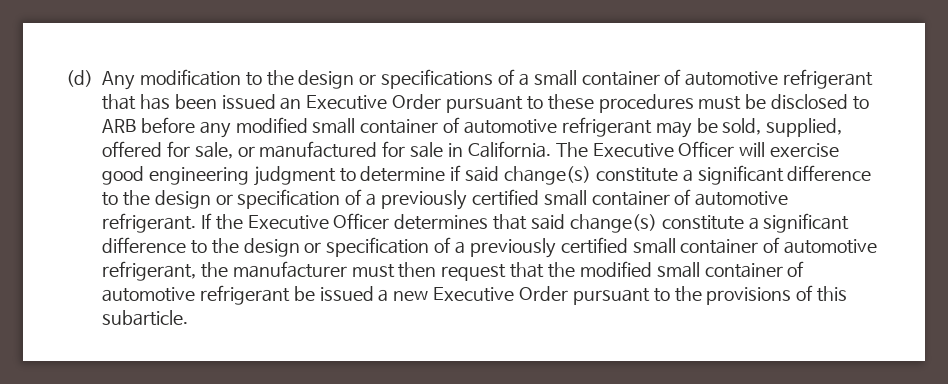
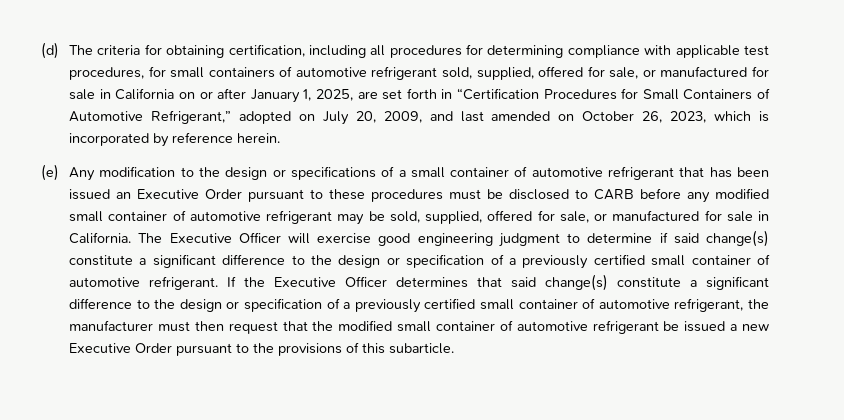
- (d) Any modification to the design or specifications of a small container of automotive refrigerant that has been issued an Executive Order pursuant to these procedures must be disclosed to ARB before any modified small container of automotive refrigerant may be sold, supplied, offered for sale, or manufactured for sale in California.
+ (d) The criteria for obtaining certification, including all procedures for determining compliance with applicable test procedures, for small containers of automotive refrigerant sold, supplied, offered for sale, or manufactured for sale in California on or after January 1, 2025, are set forth in “Certification Procedures for Small Containers of Automotive Refrigerant,” adopted on July 20, 2009, and last amended on October 26, 2023, which is incorporated by reference herein.
+ (e) Any modification to the design or specifications of a small container of automotive refrigerant that has been issued an Executive Order pursuant to these procedures must be disclosed to CARB before any modified small container of automotive refrigerant may be sold, supplied, offered for sale, or manufactured for sale in California.

